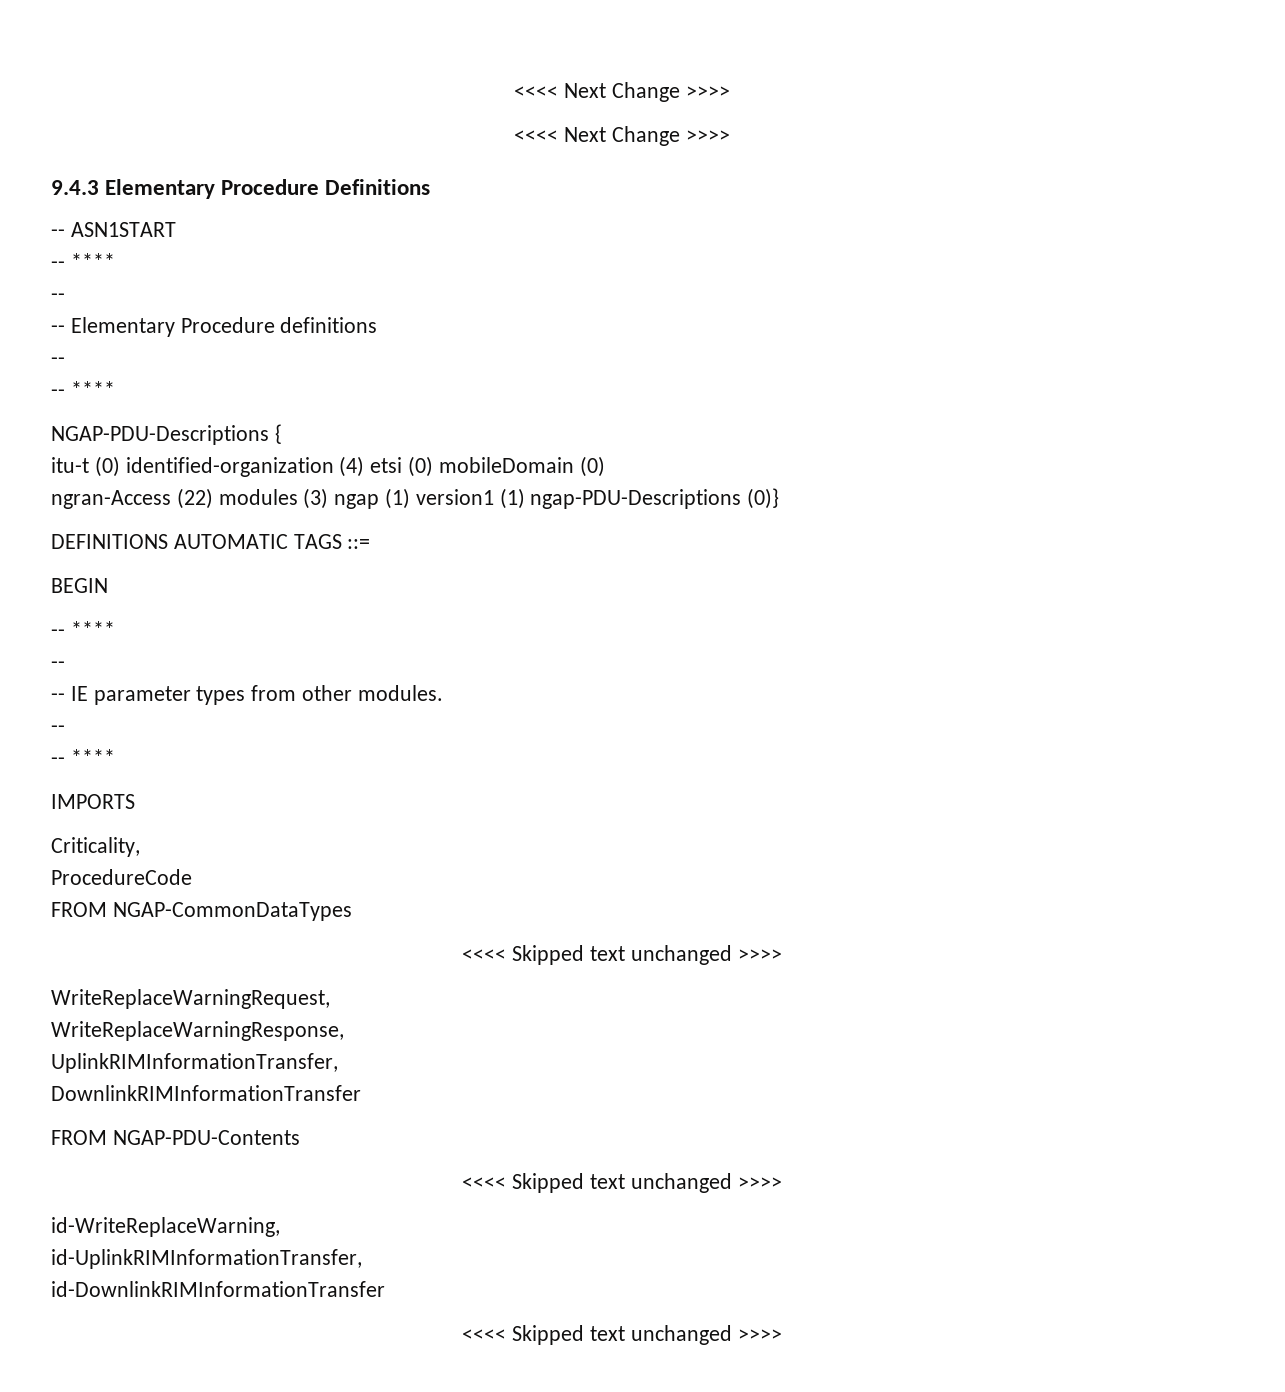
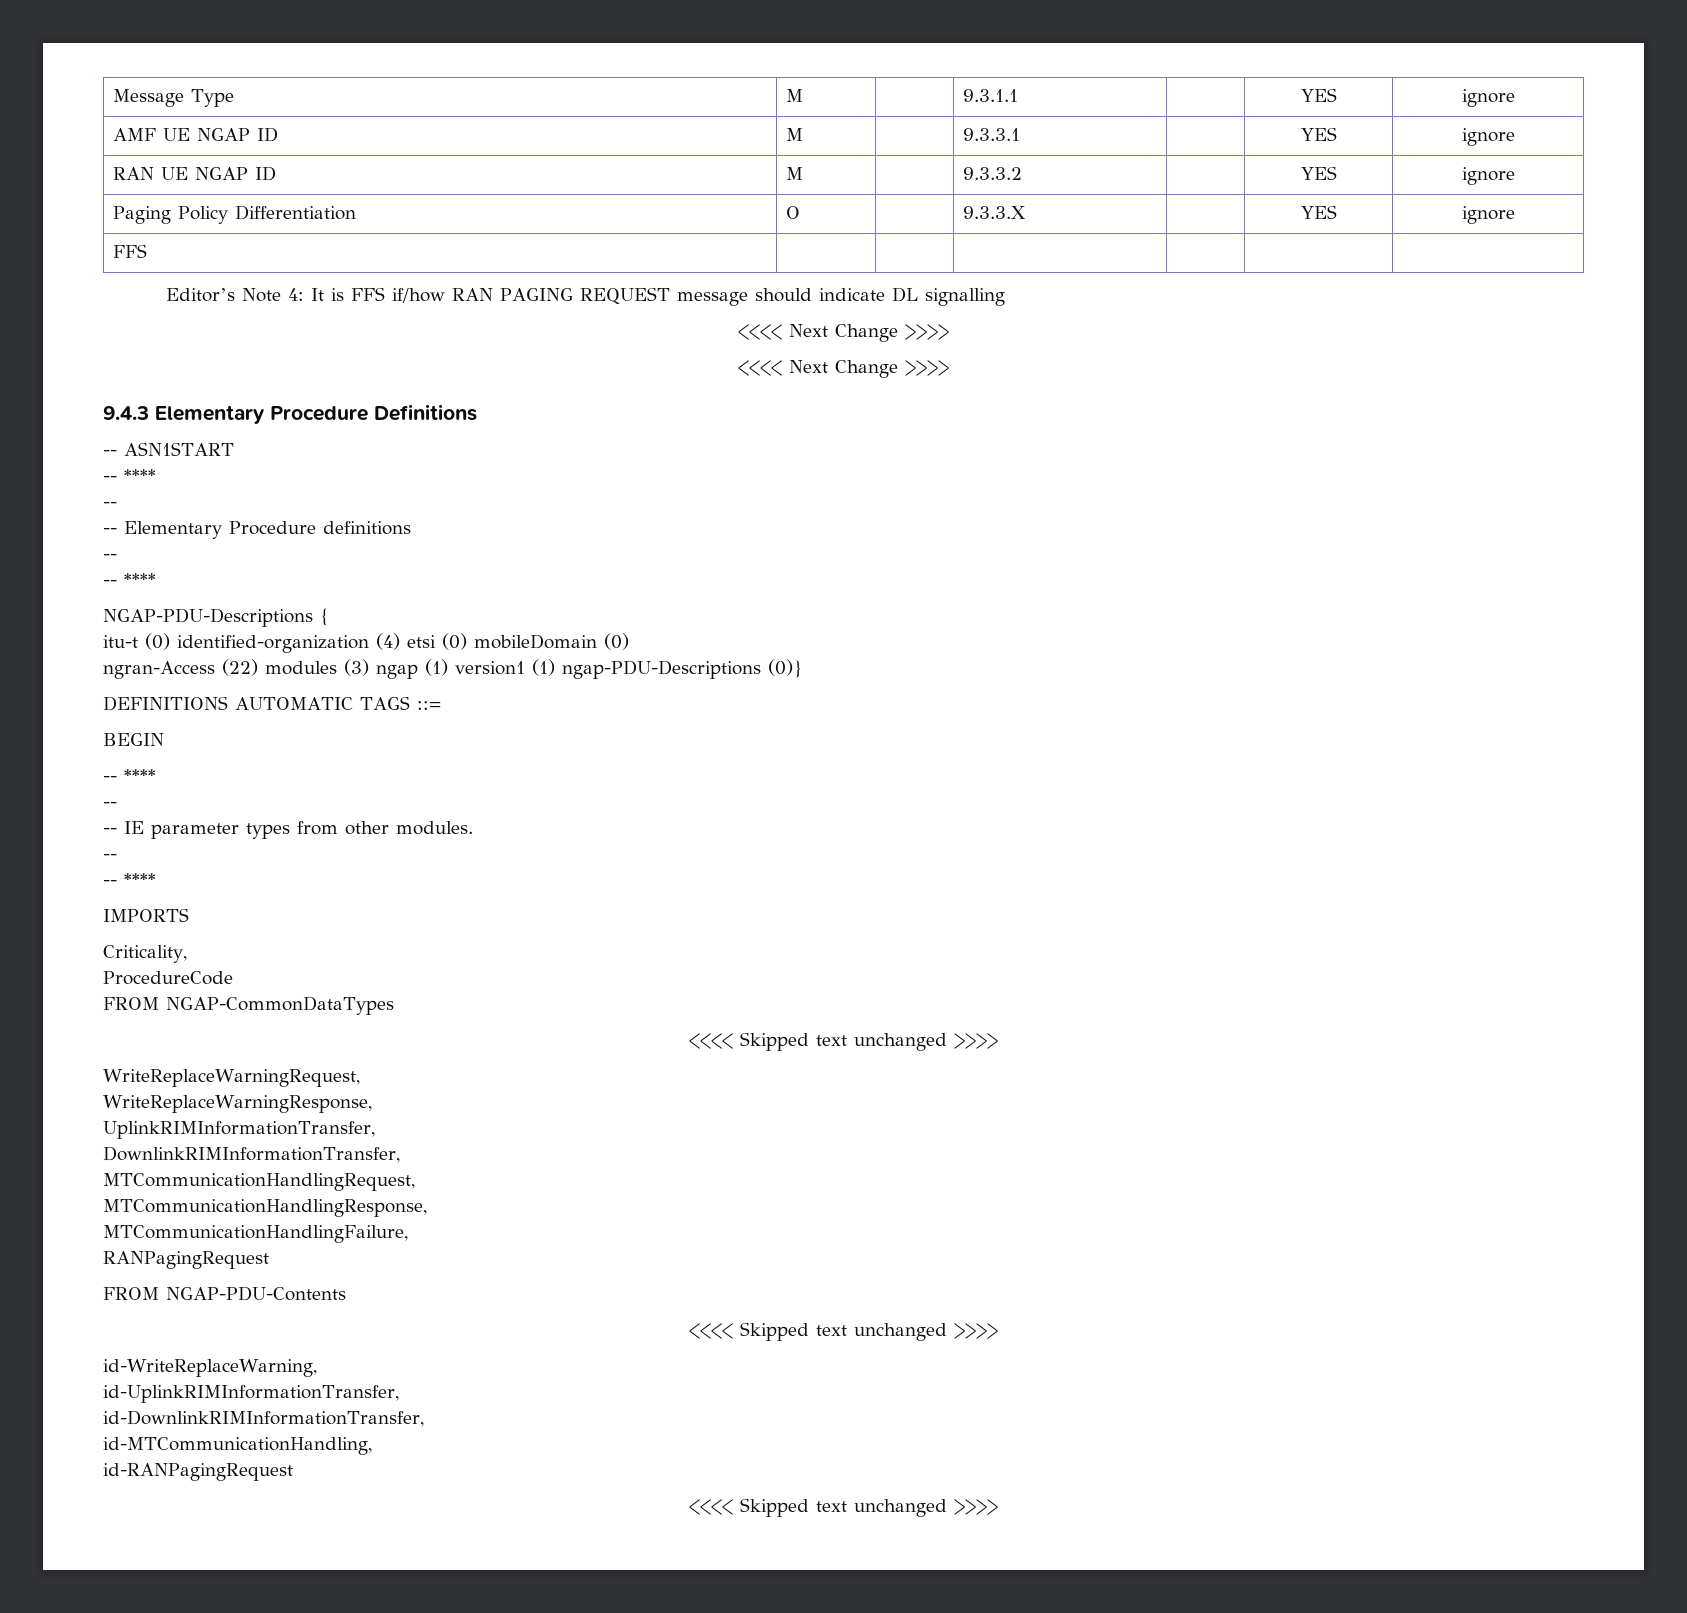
+ Message Type | M | | 9.3.1.1 | | YES | ignore
+ AMF UE NGAP ID | M | | 9.3.3.1 | | YES | ignore
+ RAN UE NGAP ID | M | | 9.3.3.2 | | YES | ignore
+ Paging Policy Differentiation | O | | 9.3.3.X | | YES | ignore
+ FFS | | | | | |
+ Editor’s Note 4: It is FFS if/how RAN PAGING REQUEST message should indicate DL signalling
- DownlinkRIMInformationTransfer
+ DownlinkRIMInformationTransfer,
+ MTCommunicationHandlingRequest,
+ MTCommunicationHandlingResponse,
+ MTCommunicationHandlingFailure,
+ RANPagingRequest
- id-DownlinkRIMInformationTransfer
+ id-DownlinkRIMInformationTransfer,
+ id-MTCommunicationHandling,
+ id-RANPagingRequest

